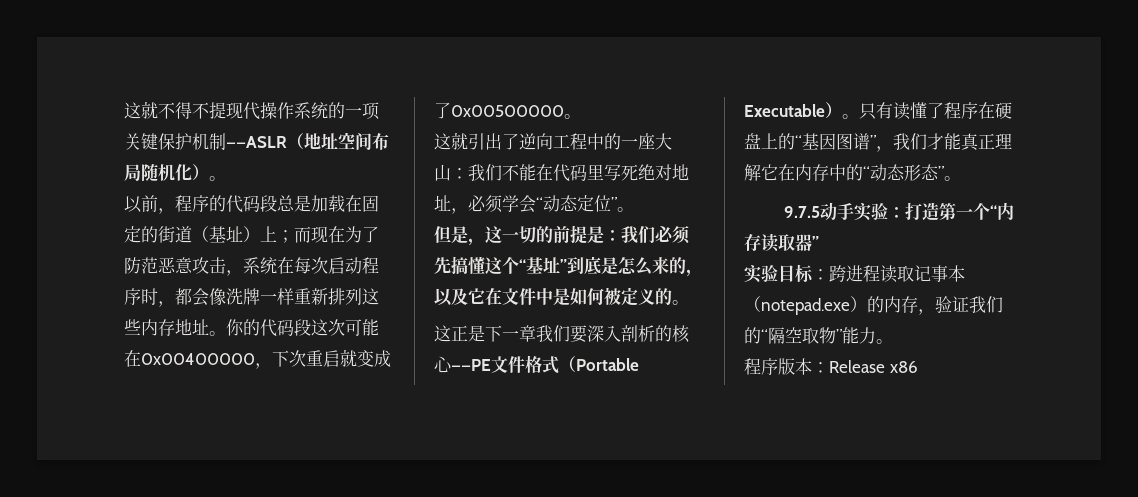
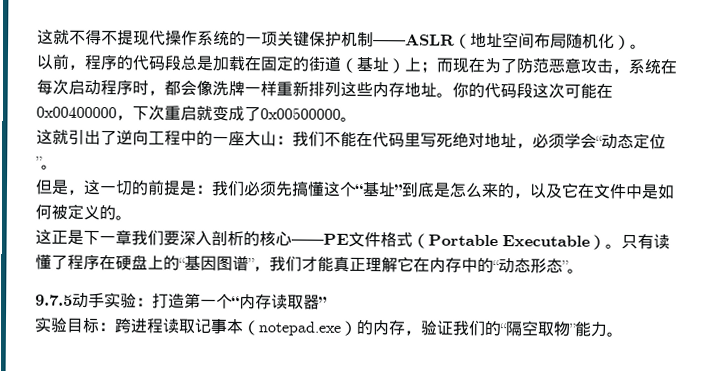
- 程序版本：Release x86

